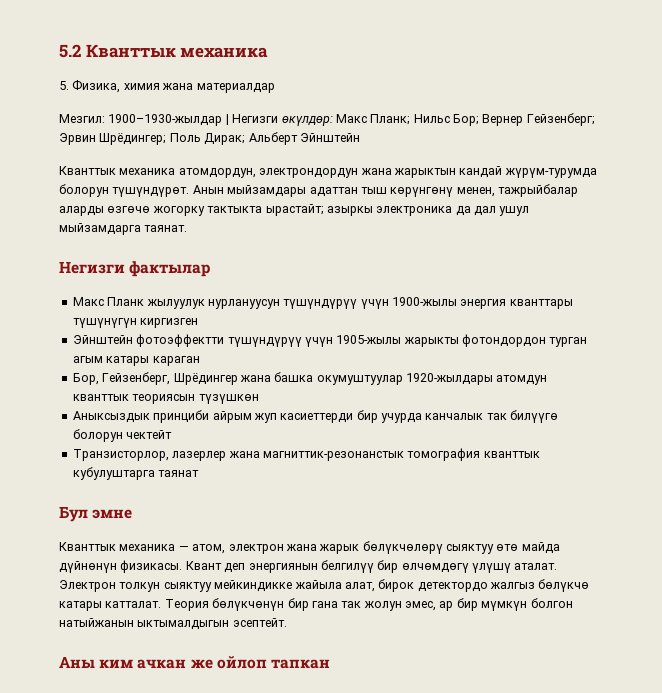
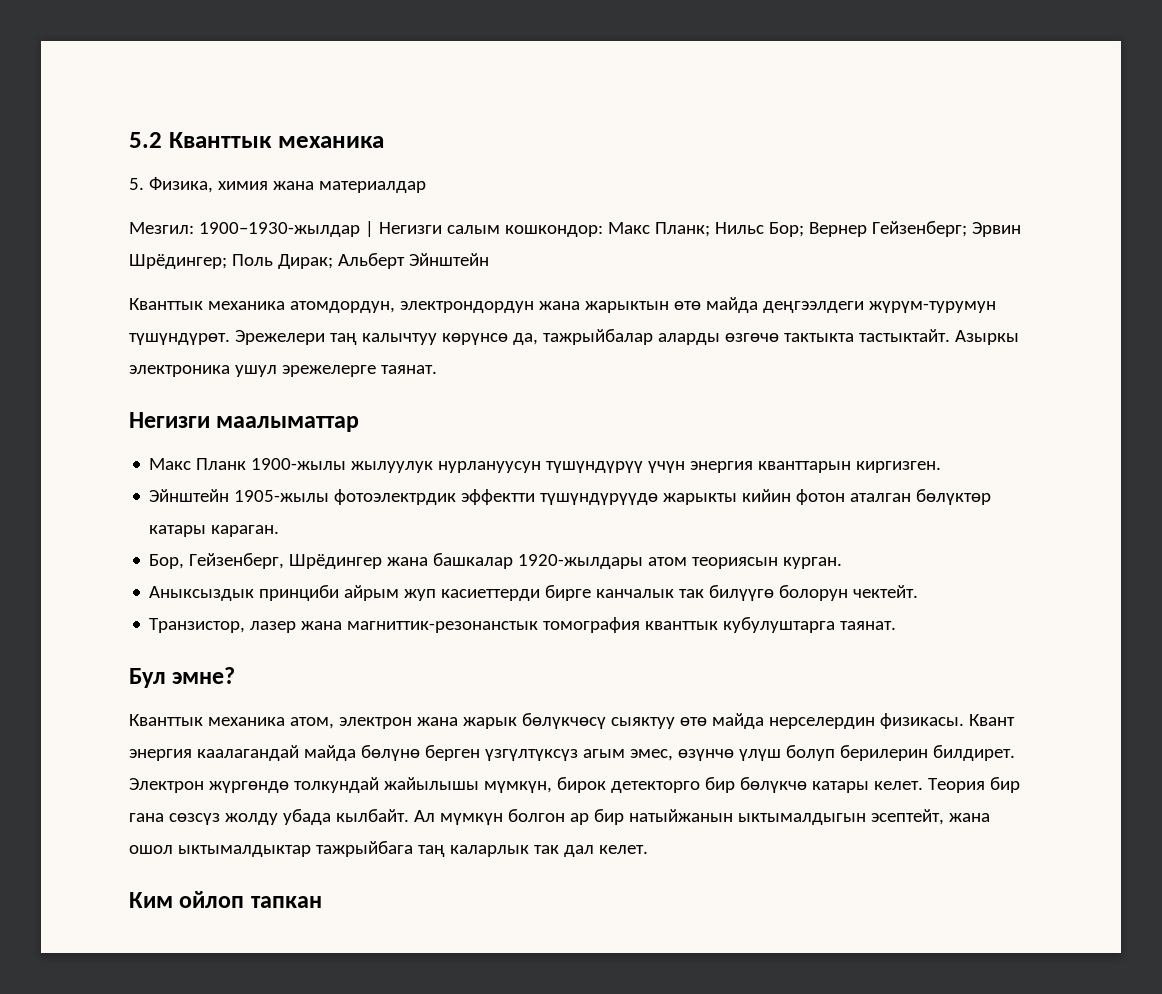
- Мезгил: 1900–1930-жылдар | Негизги өкүлдөр: Макс Планк; Нильс Бор; Вернер Гейзенберг; Эрвин Шрёдингер; Поль Дирак; Альберт Эйнштейн
+ Мезгил: 1900–1930-жылдар | Негизги салым кошкондор: Макс Планк; Нильс Бор; Вернер Гейзенберг; Эрвин Шрёдингер; Поль Дирак; Альберт Эйнштейн
- Кванттык механика атомдордун, электрондордун жана жарыктын кандай жүрүм-турумда болорун түшүндүрөт. Анын мыйзамдары адаттан тыш көрүнгөнү менен, тажрыйбалар аларды өзгөчө жогорку тактыкта ырастайт; азыркы электроника да дал ушул мыйзамдарга таянат.
+ Кванттык механика атомдордун, электрондордун жана жарыктын өтө майда деңгээлдеги жүрүм-турумун түшүндүрөт. Эрежелери таң калычтуу көрүнсө да, тажрыйбалар аларды өзгөчө тактыкта тастыктайт. Азыркы электроника ушул эрежелерге таянат.
- Негизги фактылар
+ Негизги маалыматтар
- Макс Планк жылуулук нурлануусун түшүндүрүү үчүн 1900-жылы энергия кванттары түшүнүгүн киргизген
- Эйнштейн фотоэффектти түшүндүрүү үчүн 1905-жылы жарыкты фотондордон турган агым катары караган
- Бор, Гейзенберг, Шрёдингер жана башка окумуштуулар 1920-жылдары атомдун кванттык теориясын түзүшкөн
+ Макс Планк 1900-жылы жылуулук нурлануусун түшүндүрүү үчүн энергия кванттарын киргизген.
+ Эйнштейн 1905-жылы фотоэлектрдик эффектти түшүндүрүүдө жарыкты кийин фотон аталган бөлүктөр катары караган.
+ Бор, Гейзенберг, Шрёдингер жана башкалар 1920-жылдары атом теориясын курган.
- Аныксыздык принциби айрым жуп касиеттерди бир учурда канчалык так билүүгө болорун чектейт
- Транзисторлор, лазерлер жана магниттик-резонанстык томография кванттык кубулуштарга таянат
+ Аныксыздык принциби айрым жуп касиеттерди бирге канчалык так билүүгө болорун чектейт.
+ Транзистор, лазер жана магниттик-резонанстык томография кванттык кубулуштарга таянат.
- Бул эмне
- Кванттык механика — атом, электрон жана жарык бөлүкчөлөрү сыяктуу өтө майда дүйнөнүн физикасы.
+ Бул эмне?
+ Кванттык механика атом, электрон жана жарык бөлүкчөсү сыяктуу өтө майда нерселердин физикасы.
- Квант деп энергиянын белгилүү бир өлчөмдөгү үлүшү аталат. Электрон толкун сыяктуу мейкиндикке жайыла алат, бирок детектордо жалгыз бөлүкчө катары катталат. Теория бөлүкчөнүн бир гана так жолун эмес, ар бир мүмкүн болгон натыйжанын ыктымалдыгын эсептейт.
- Аны ким ачкан же ойлоп тапкан
+ Квант энергия каалагандай майда бөлүнө берген үзгүлтүксүз агым эмес, өзүнчө үлүш болуп берилерин билдирет. Электрон жүргөндө толкундай жайылышы мүмкүн, бирок детекторго бир бөлүкчө катары келет. Теория бир гана сөзсүз жолду убада кылбайт. Ал мүмкүн болгон ар бир натыйжанын ыктымалдыгын эсептейт, жана ошол ыктымалдыктар тажрыйбага таң каларлык так дал келет.
+ Ким ойлоп тапкан

